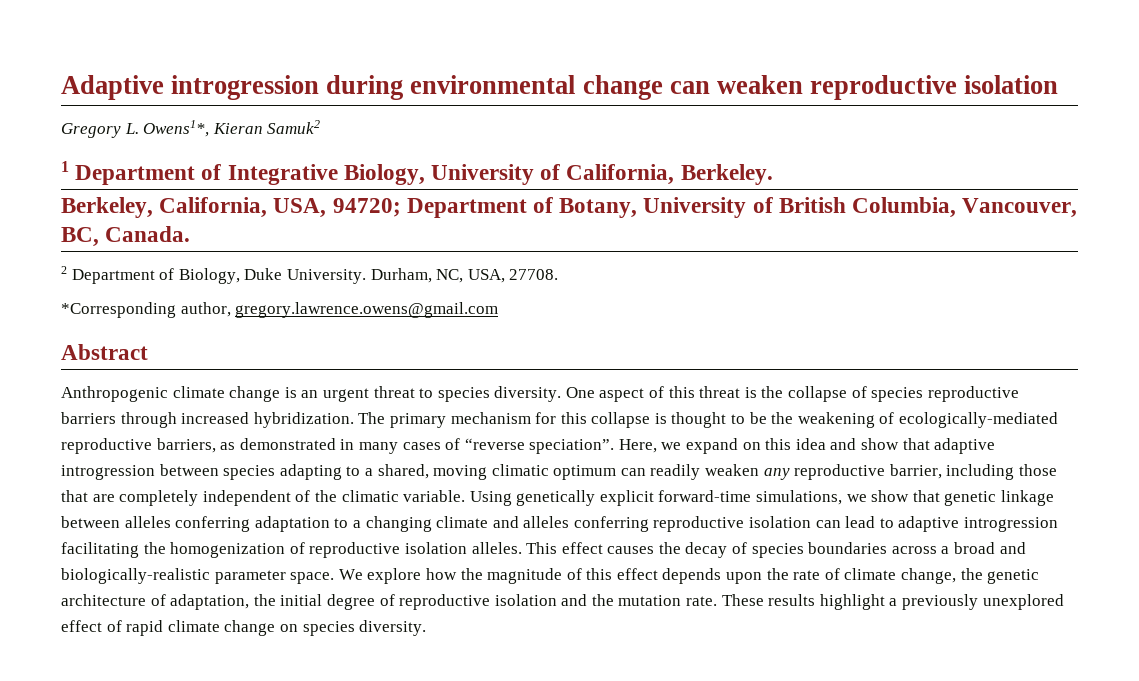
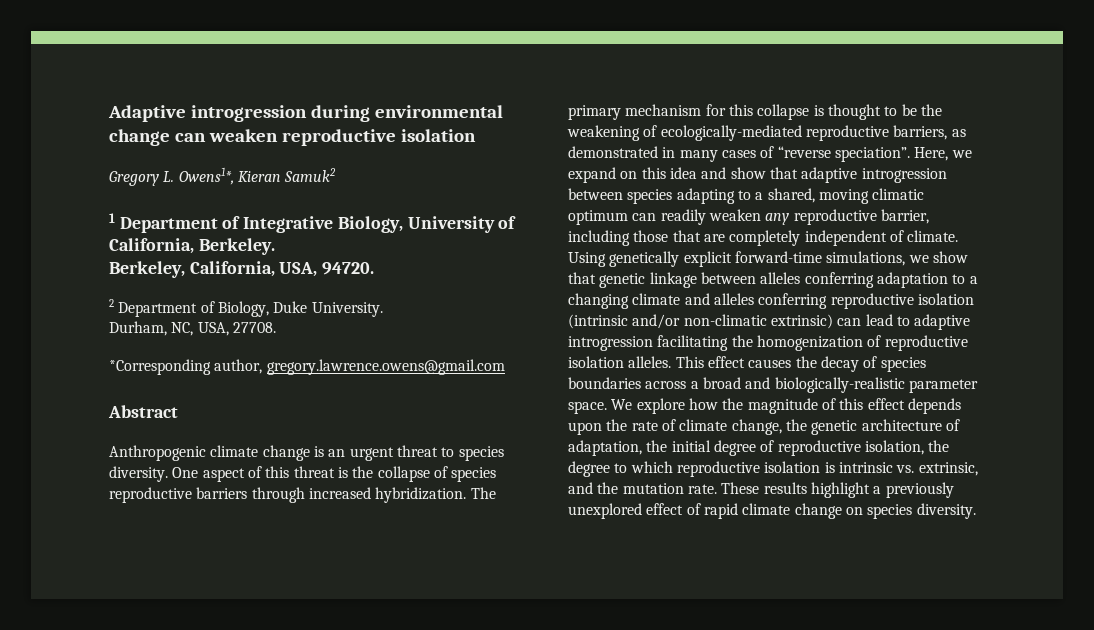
- Berkeley, California, USA, 94720; Department of Botany, University of British Columbia, Vancouver, BC, Canada.
+ Berkeley, California, USA, 94720.
- 2 Department of Biology, Duke University. Durham, NC, USA, 27708.
+ 2 Department of Biology, Duke University.
+ Durham, NC, USA, 27708.
- Here, we expand on this idea and show that adaptive introgression between species adapting to a shared, moving climatic optimum can readily weaken any reproductive barrier, including those that are completely independent of the climatic variable.
+ Here, we expand on this idea and show that adaptive introgression between species adapting to a shared, moving climatic optimum can readily weaken any reproductive barrier, including those that are completely independent of climate.
- Using genetically explicit forward-time simulations, we show that genetic linkage between alleles conferring adaptation to a changing climate and alleles conferring reproductive isolation can lead to adaptive introgression facilitating the homogenization of reproductive isolation alleles.
+ Using genetically explicit forward-time simulations, we show that genetic linkage between alleles conferring adaptation to a changing climate and alleles conferring reproductive isolation (intrinsic and/or non-climatic extrinsic) can lead to adaptive introgression facilitating the homogenization of reproductive isolation alleles.
- We explore how the magnitude of this effect depends upon the rate of climate change, the genetic architecture of adaptation, the initial degree of reproductive isolation and the mutation rate.
+ We explore how the magnitude of this effect depends upon the rate of climate change, the genetic architecture of adaptation, the initial degree of reproductive isolation, the degree to which reproductive isolation is intrinsic vs. extrinsic, and the mutation rate.

